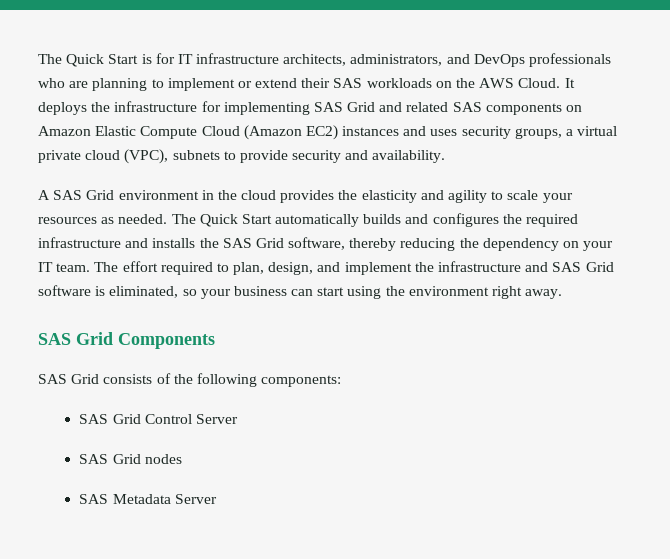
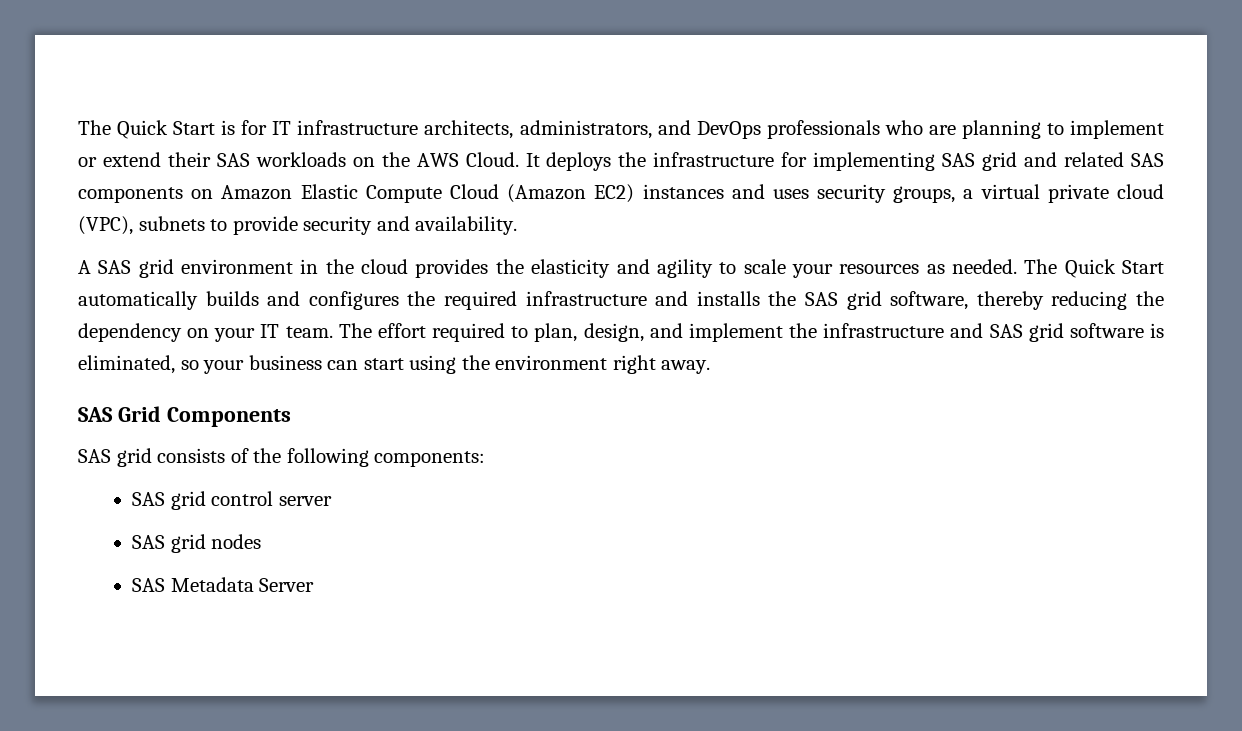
- It deploys the infrastructure for implementing SAS Grid and related SAS components on Amazon Elastic Compute Cloud (Amazon EC2) instances and uses security groups, a virtual private cloud (VPC), subnets to provide security and availability.
+ It deploys the infrastructure for implementing SAS grid and related SAS components on Amazon Elastic Compute Cloud (Amazon EC2) instances and uses security groups, a virtual private cloud (VPC), subnets to provide security and availability.
- A SAS Grid environment in the cloud provides the elasticity and agility to scale your resources as needed.
+ A SAS grid environment in the cloud provides the elasticity and agility to scale your resources as needed.
- The Quick Start automatically builds and configures the required infrastructure and installs the SAS Grid software, thereby reducing the dependency on your IT team.
+ The Quick Start automatically builds and configures the required infrastructure and installs the SAS grid software, thereby reducing the dependency on your IT team.
- The effort required to plan, design, and implement the infrastructure and SAS Grid software is eliminated, so your business can start using the environment right away.
+ The effort required to plan, design, and implement the infrastructure and SAS grid software is eliminated, so your business can start using the environment right away.
- SAS Grid consists of the following components:
+ SAS grid consists of the following components:
- SAS Grid Control Server
- SAS Grid nodes
+ SAS grid control server
+ SAS grid nodes

